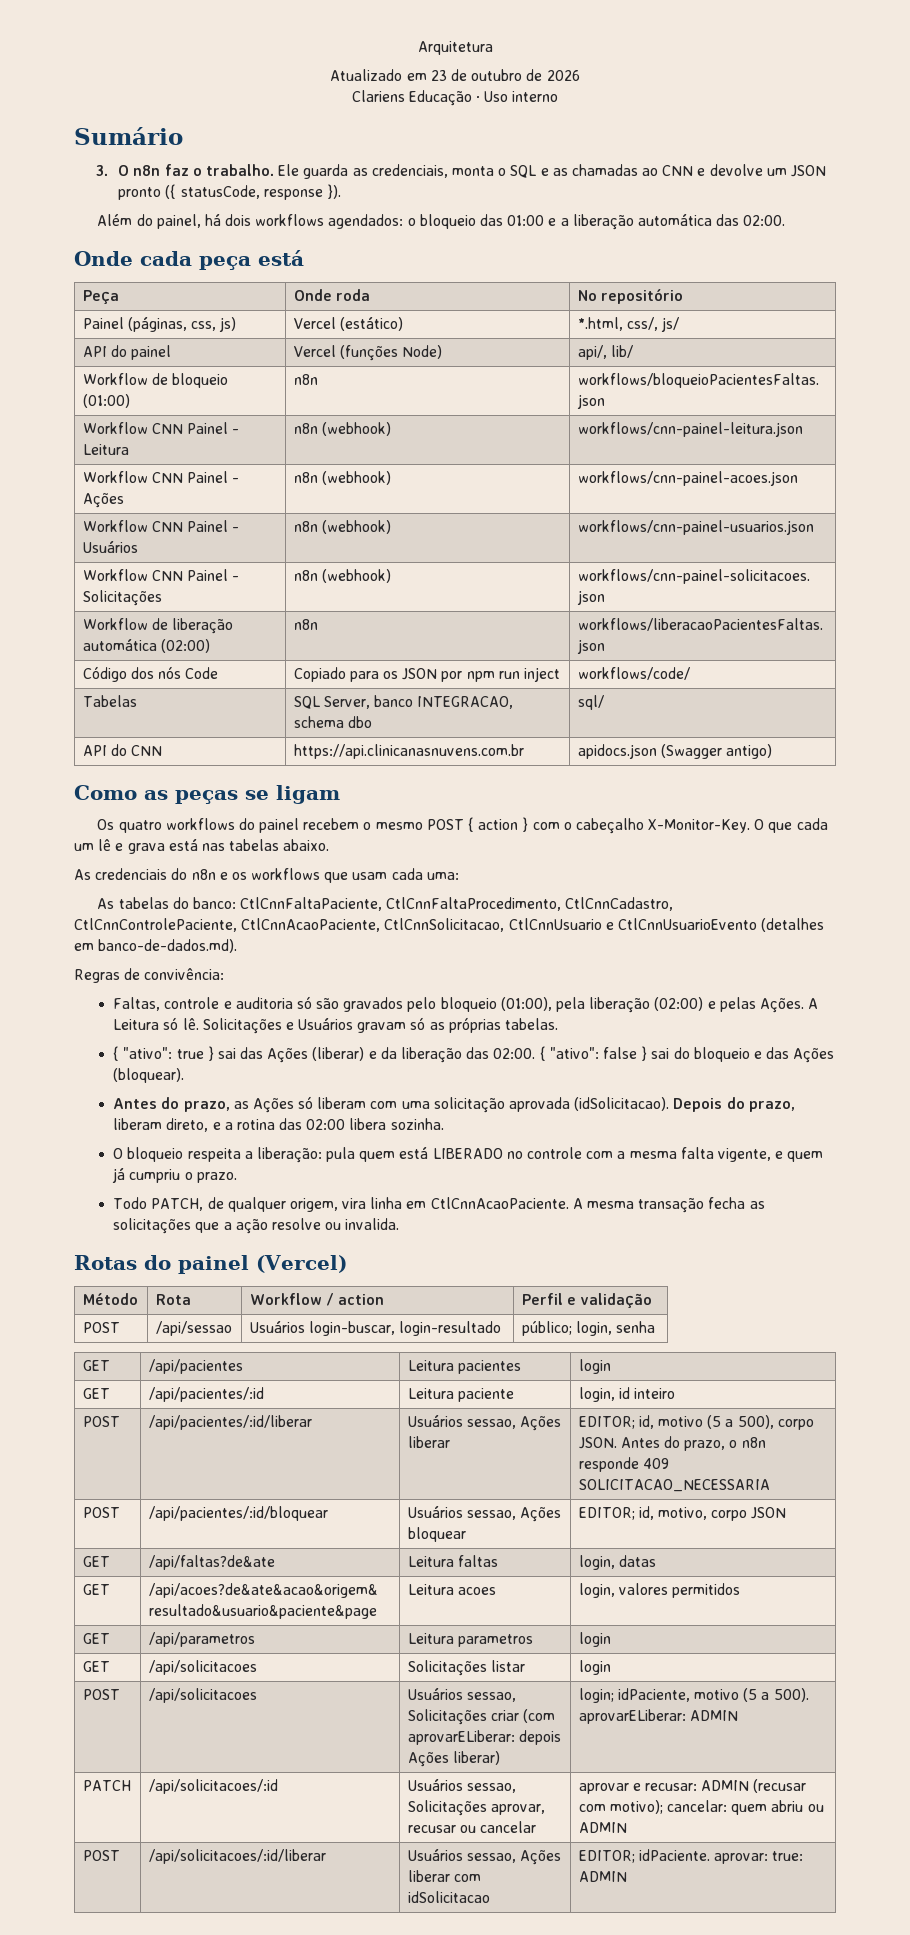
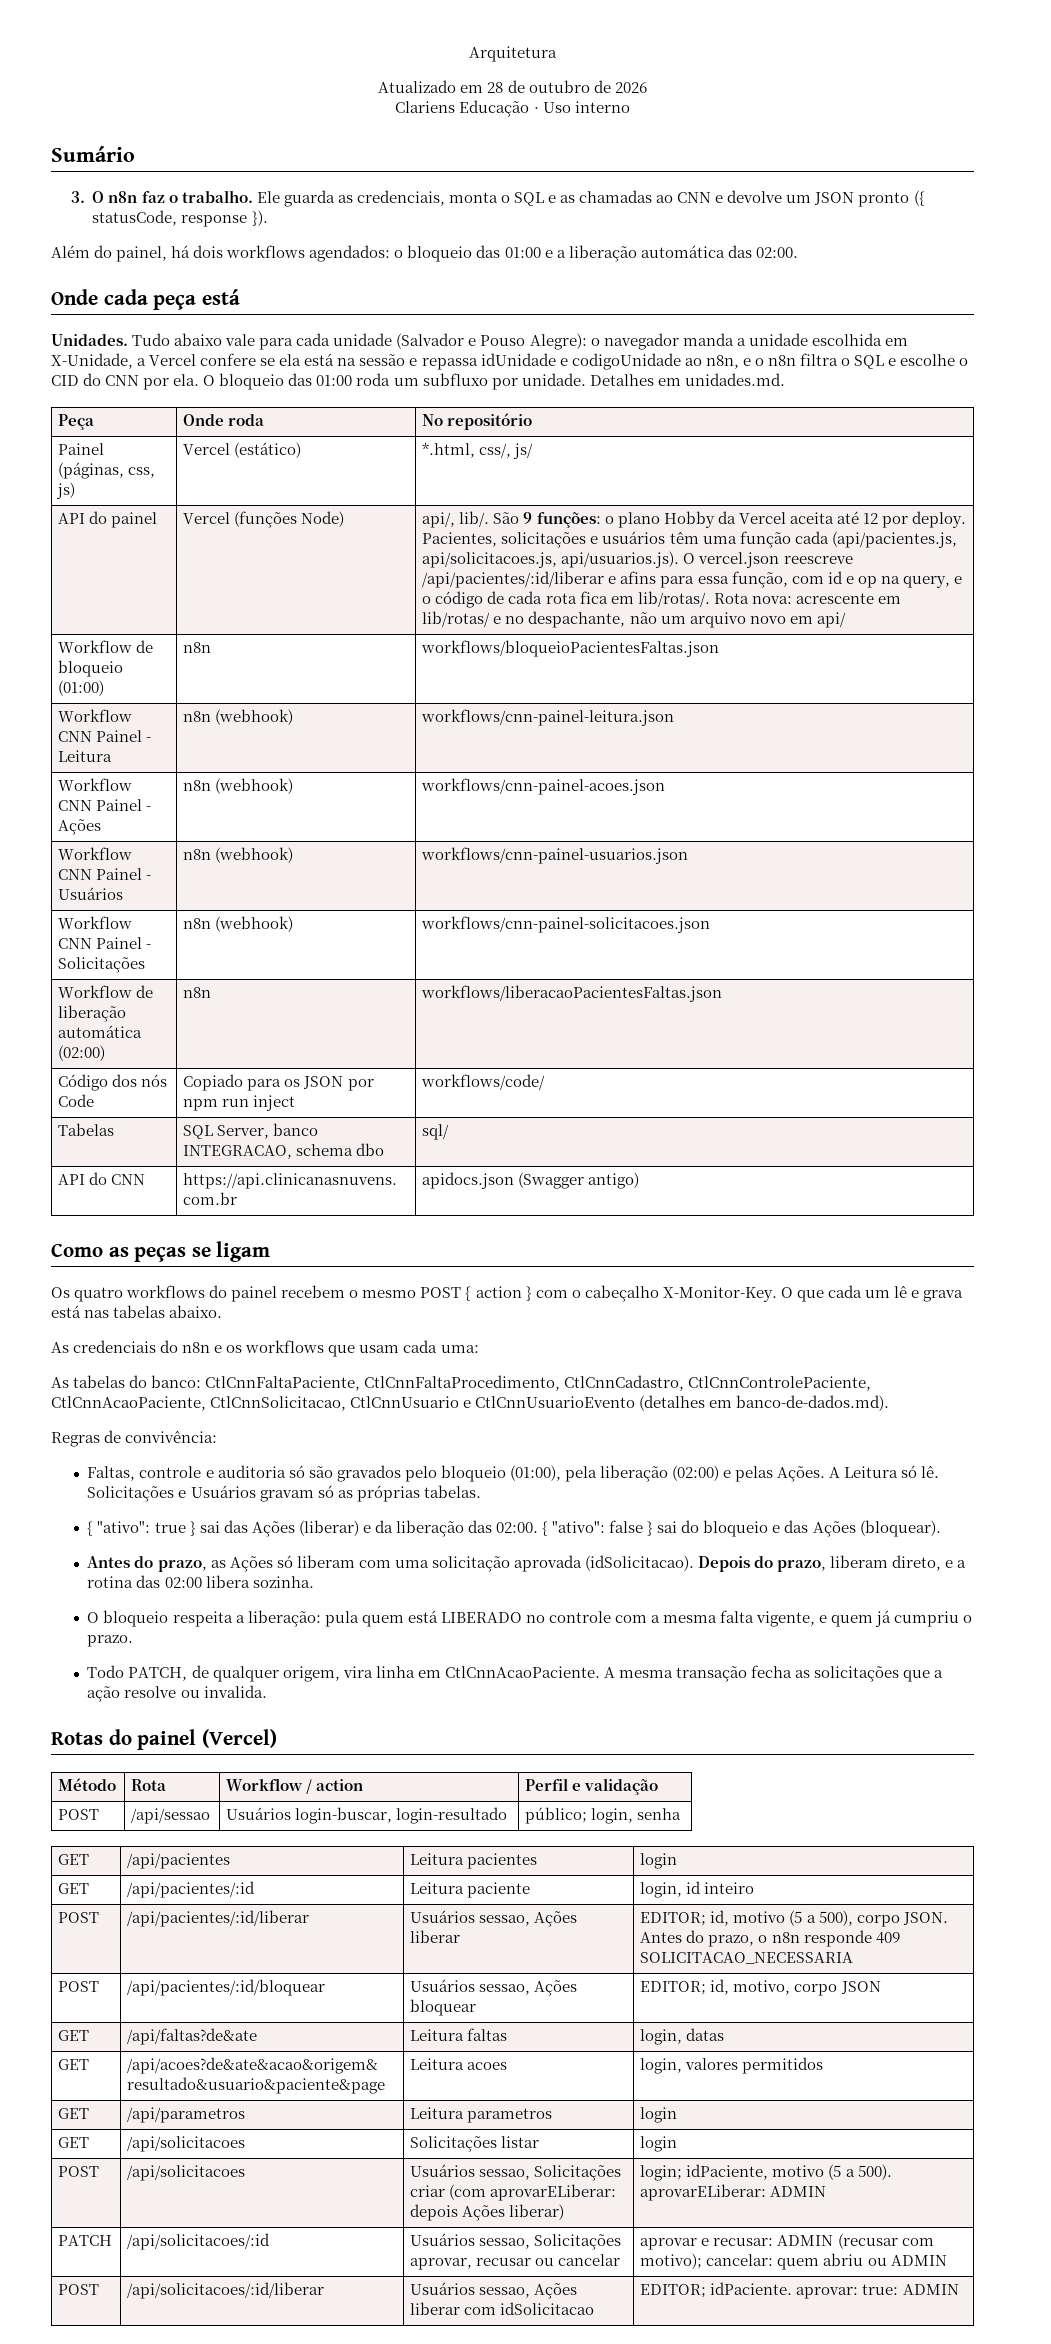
- Atualizado em 23 de outubro de 2026
+ Atualizado em 28 de outubro de 2026
+ Unidades. Tudo abaixo vale para cada unidade (Salvador e Pouso Alegre): o navegador manda a unidade escolhida em X-Unidade, a Vercel confere se ela está na sessão e repassa idUnidade e codigoUnidade ao n8n, e o n8n filtra o SQL e escolhe o CID do CNN por ela. O bloqueio das 01:00 roda um subfluxo por unidade. Detalhes em unidades.md.
- api/, lib/
+ api/, lib/. São 9 funções: o plano Hobby da Vercel aceita até 12 por deploy. Pacientes, solicitações e usuários têm uma função cada (api/pacientes.js, api/solicitacoes.js, api/usuarios.js). O vercel.json reescreve /api/pacientes/:id/liberar e afins para essa função, com id e op na query, e o código de cada rota fica em lib/rotas/. Rota nova: acrescente em lib/rotas/ e no despachante, não um arquivo novo em api/

